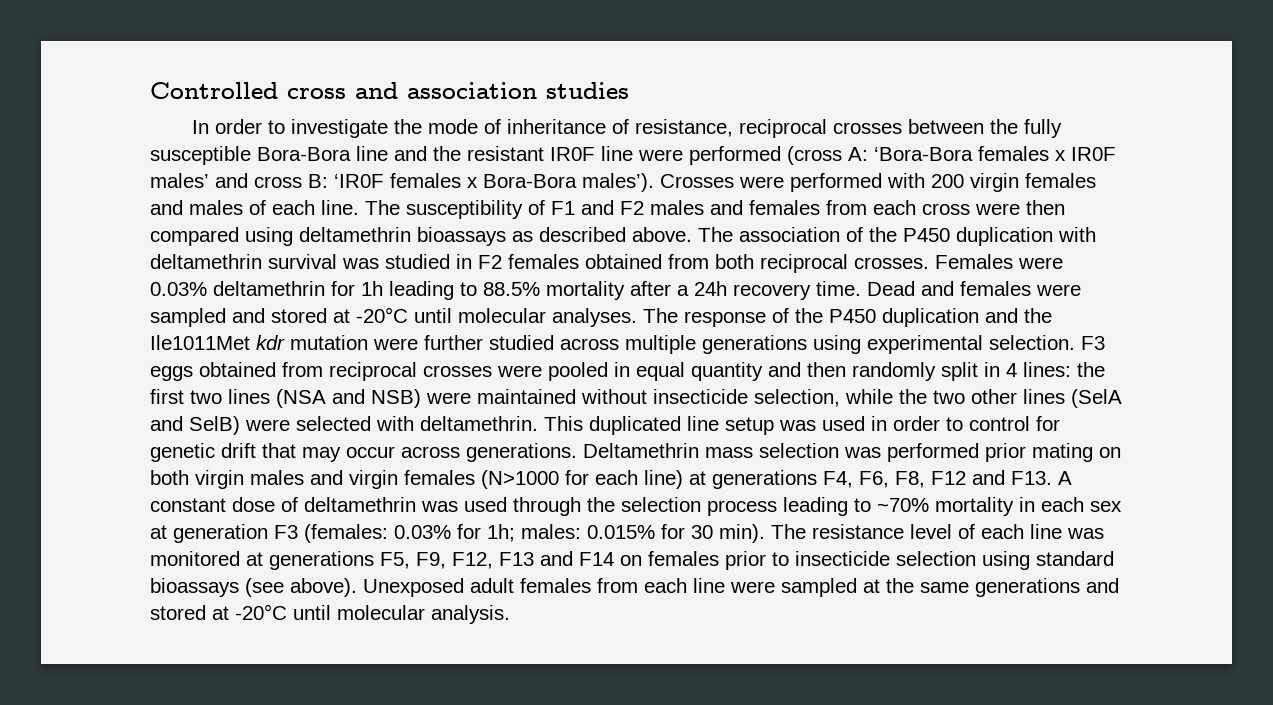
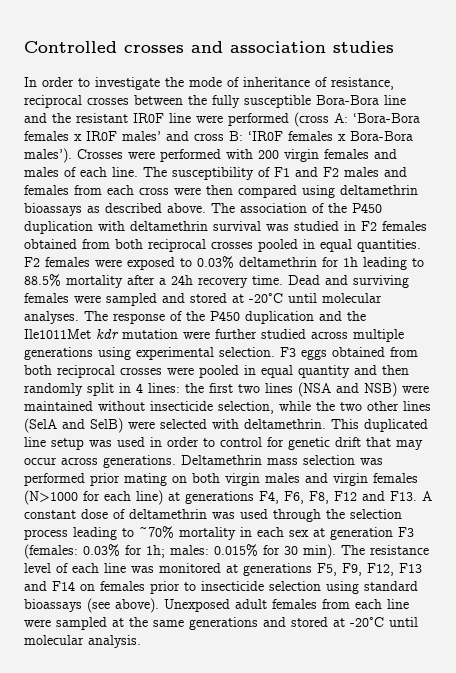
- Controlled cross and association studies
+ Controlled crosses and association studies
- The association of the P450 duplication with deltamethrin survival was studied in F2 females obtained from both reciprocal crosses. Females were 0.03% deltamethrin for 1h leading to 88.5% mortality after a 24h recovery time.
+ The association of the P450 duplication with deltamethrin survival was studied in F2 females obtained from both reciprocal crosses pooled in equal quantities. F2 females were exposed to 0.03% deltamethrin for 1h leading to 88.5% mortality after a 24h recovery time.
- Dead and females were sampled and stored at -20°C until molecular analyses.
+ Dead and surviving females were sampled and stored at -20°C until molecular analyses.
- F3 eggs obtained from reciprocal crosses were pooled in equal quantity and then randomly split in 4 lines: the first two lines (NSA and NSB) were maintained without insecticide selection, while the two other lines (SelA and SelB) were selected with deltamethrin.
+ F3 eggs obtained from both reciprocal crosses were pooled in equal quantity and then randomly split in 4 lines: the first two lines (NSA and NSB) were maintained without insecticide selection, while the two other lines (SelA and SelB) were selected with deltamethrin.

